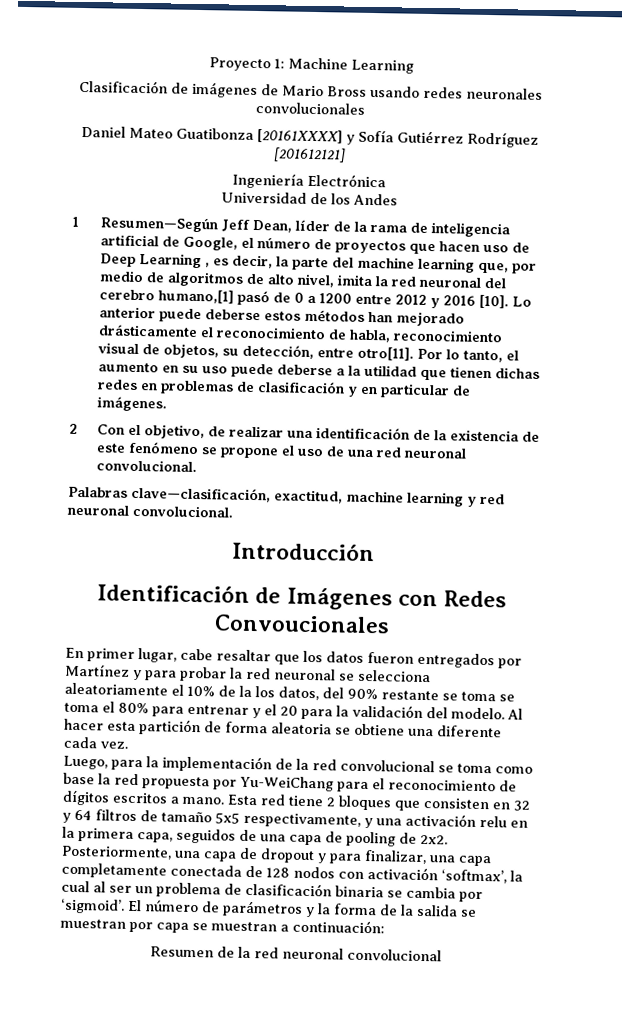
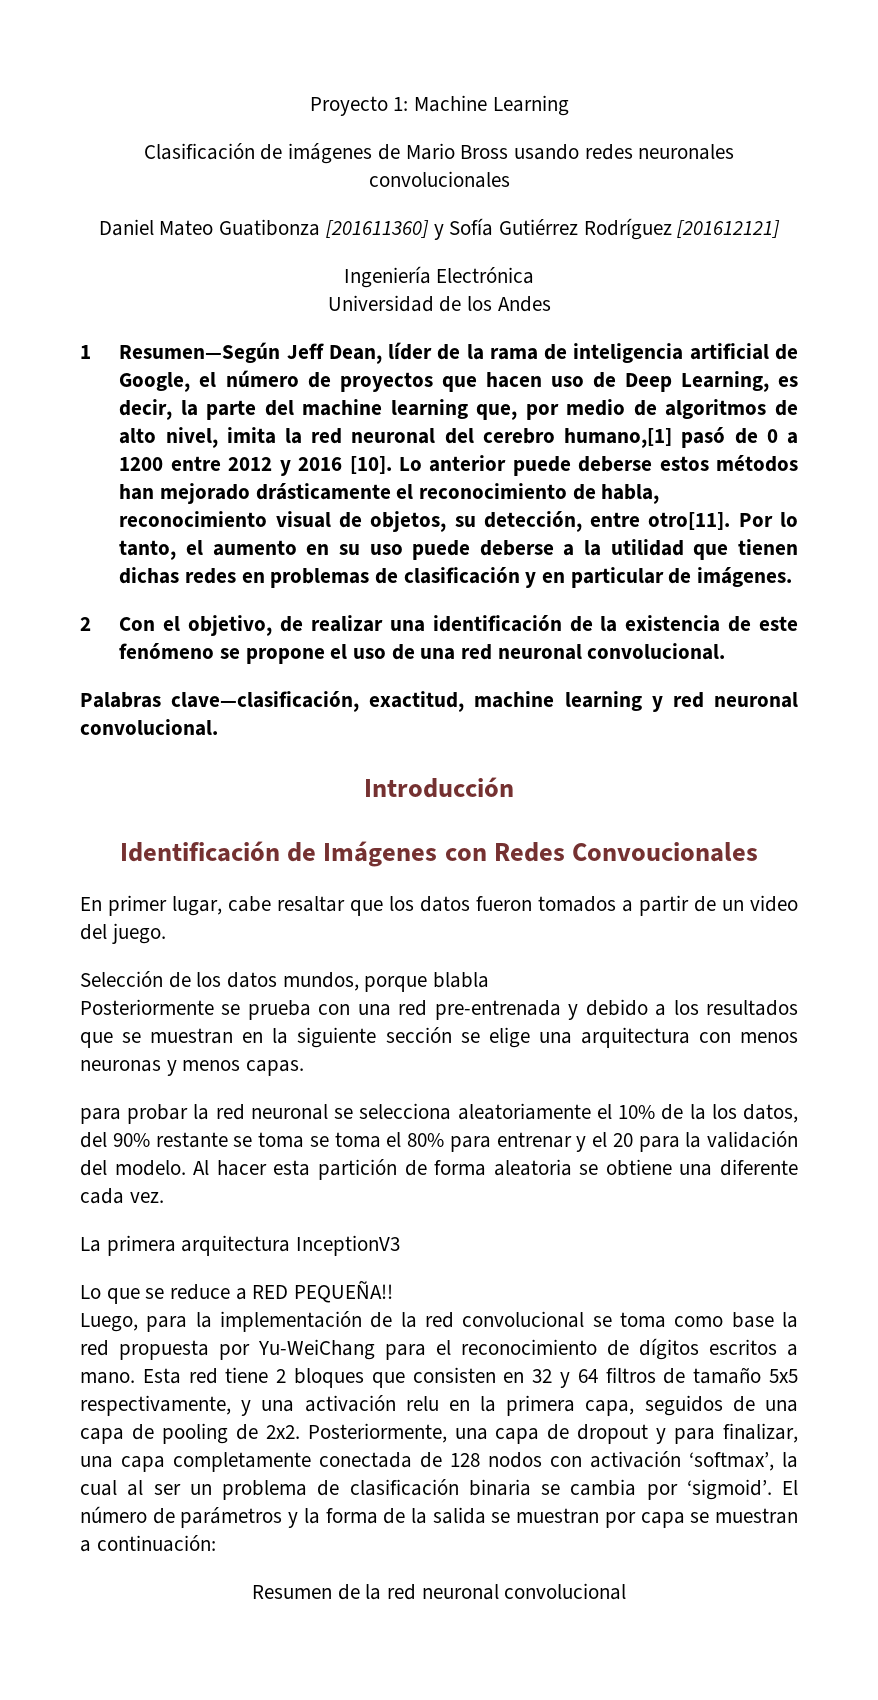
- Daniel Mateo Guatibonza [20161XXXX] y Sofía Gutiérrez Rodríguez [201612121]
+ Daniel Mateo Guatibonza [201611360] y Sofía Gutiérrez Rodríguez [201612121]
- 1 Resumen—Según Jeff Dean, líder de la rama de inteligencia artificial de Google, el número de proyectos que hacen uso de Deep Learning , es decir, la parte del machine learning que, por medio de algoritmos de alto nivel, imita la red neuronal del cerebro humano,[1] pasó de 0 a 1200 entre 2012 y 2016 [10].
+ 1 Resumen—Según Jeff Dean, líder de la rama de inteligencia artificial de Google, el número de proyectos que hacen uso de Deep Learning, es decir, la parte del machine learning que, por medio de algoritmos de alto nivel, imita la red neuronal del cerebro humano,[1] pasó de 0 a 1200 entre 2012 y 2016 [10].
- En primer lugar, cabe resaltar que los datos fueron entregados por Martínez y para probar la red neuronal se selecciona aleatoriamente el 10% de la los datos, del 90% restante se toma se toma el 80% para entrenar y el 20 para la validación del modelo.
+ En primer lugar, cabe resaltar que los datos fueron tomados a partir de un video del juego.
+ Selección de los datos mundos, porque blabla
+ Posteriormente se prueba con una red pre-entrenada y debido a los resultados que se muestran en la siguiente sección se elige una arquitectura con menos neuronas y menos capas.
+ para probar la red neuronal se selecciona aleatoriamente el 10% de la los datos, del 90% restante se toma se toma el 80% para entrenar y el 20 para la validación del modelo.
+ La primera arquitectura InceptionV3
+ Lo que se reduce a RED PEQUEÑA!!

